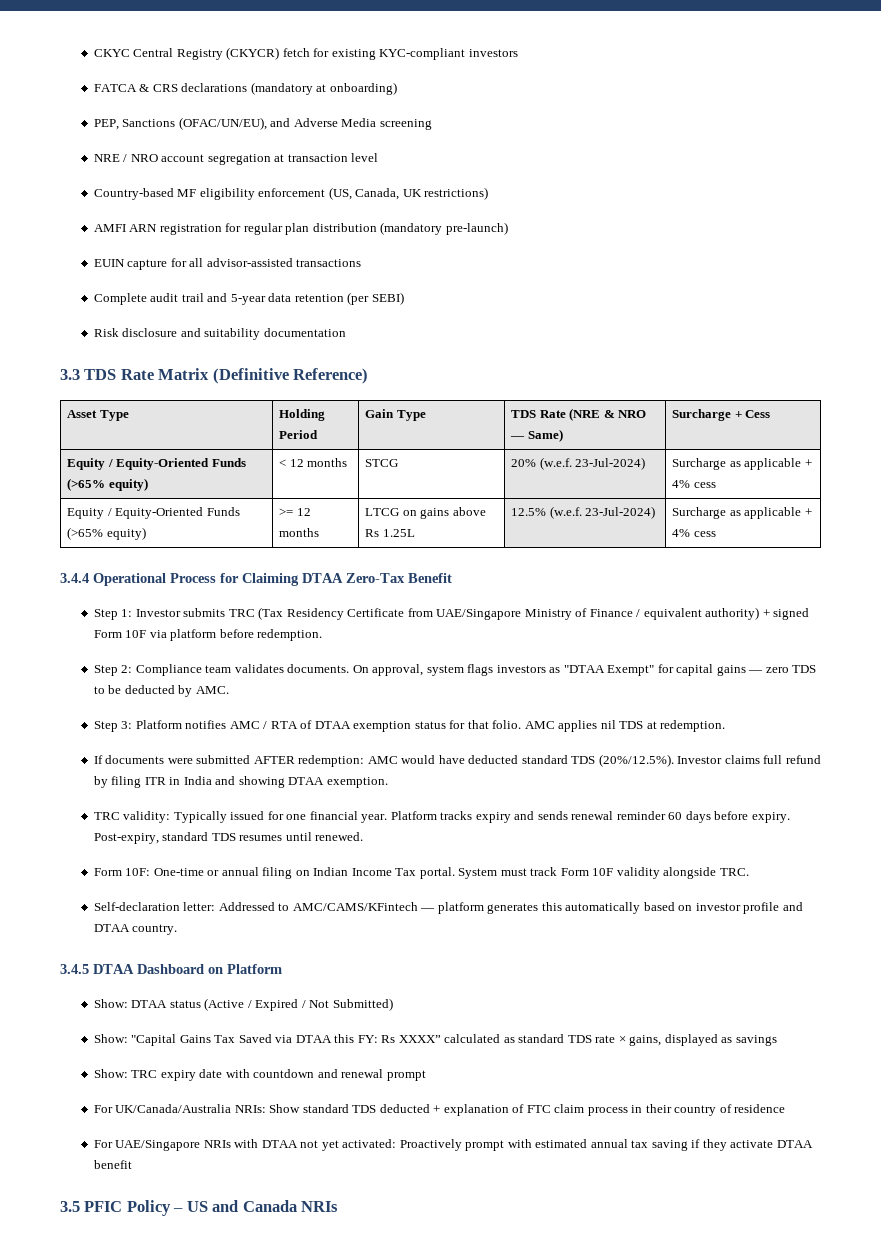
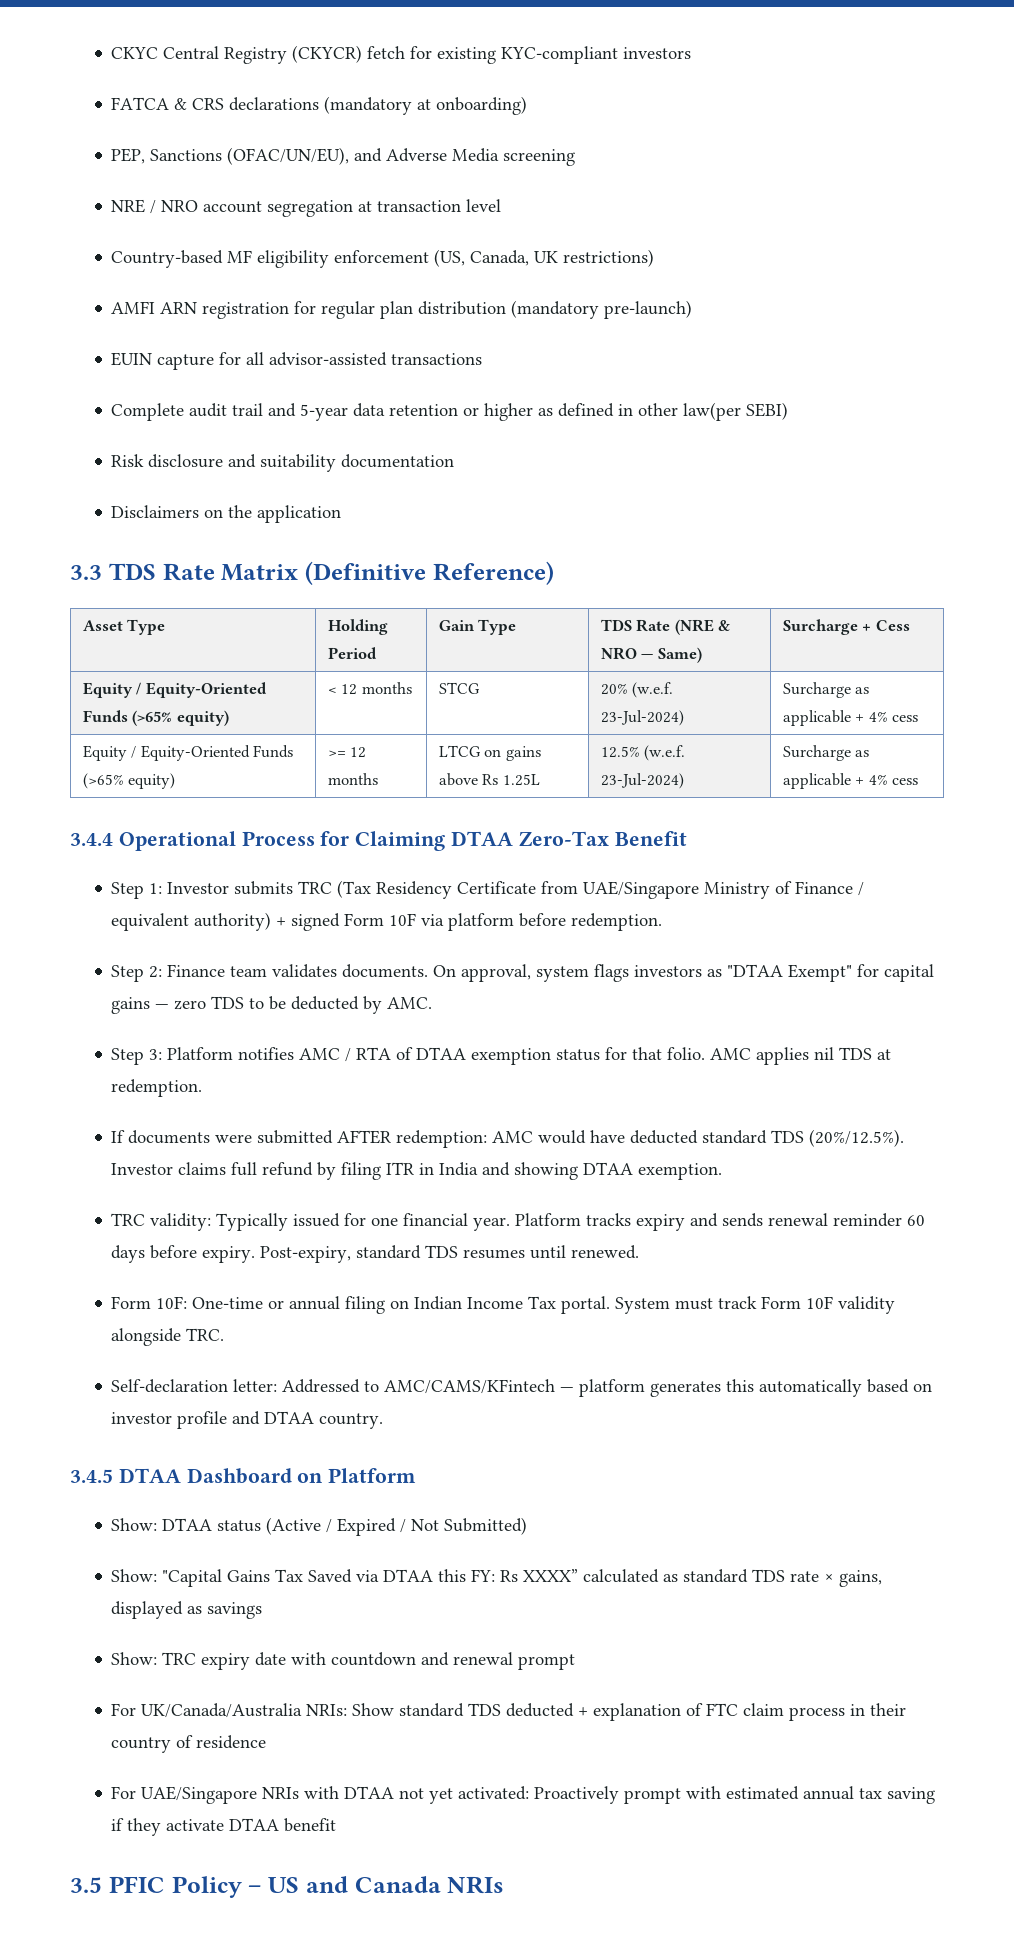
- Complete audit trail and 5-year data retention (per SEBI)
+ Complete audit trail and 5-year data retention or higher as defined in other law(per SEBI)
+ Disclaimers on the application
- Step 2: Compliance team validates documents.
+ Step 2: Finance team validates documents.

